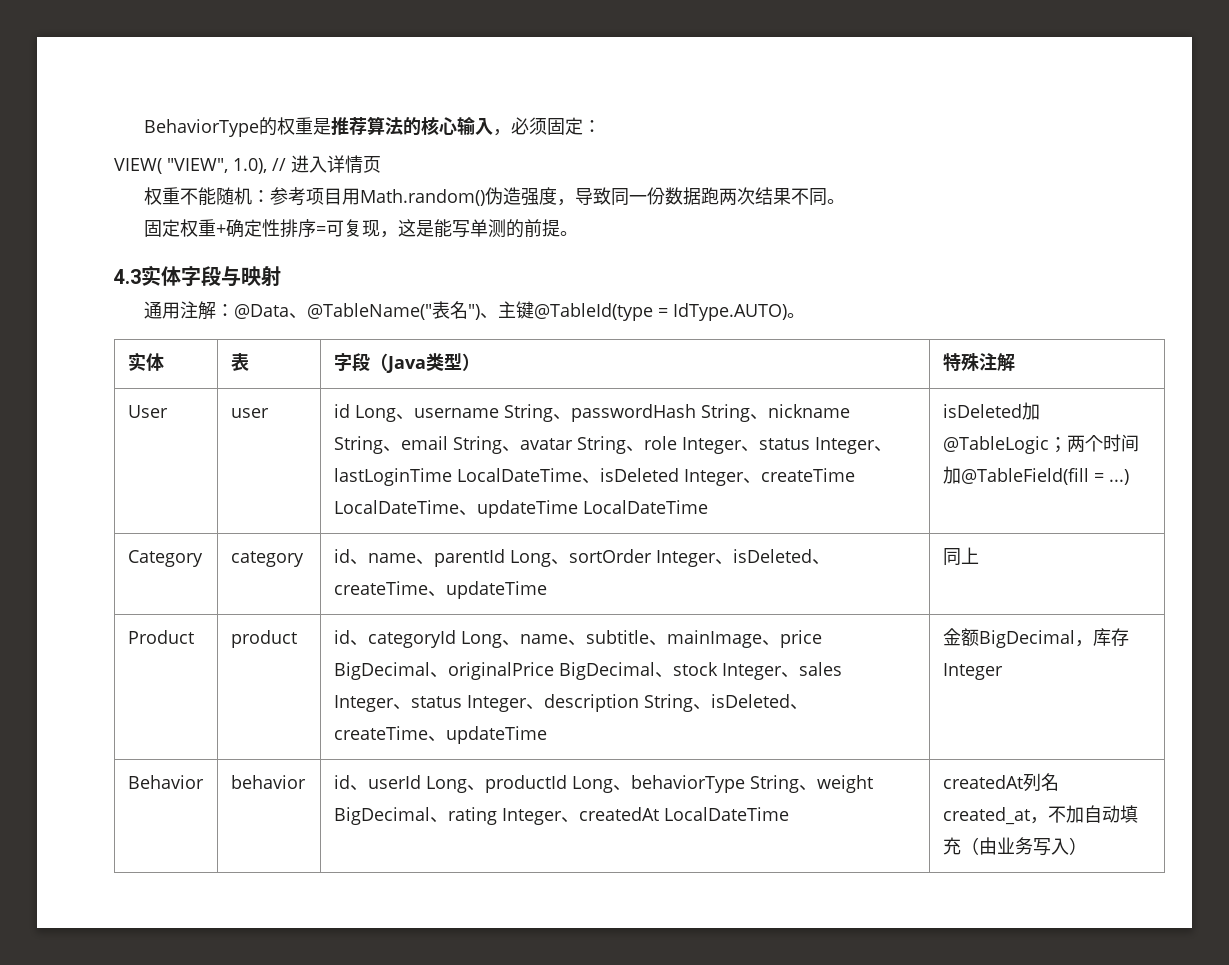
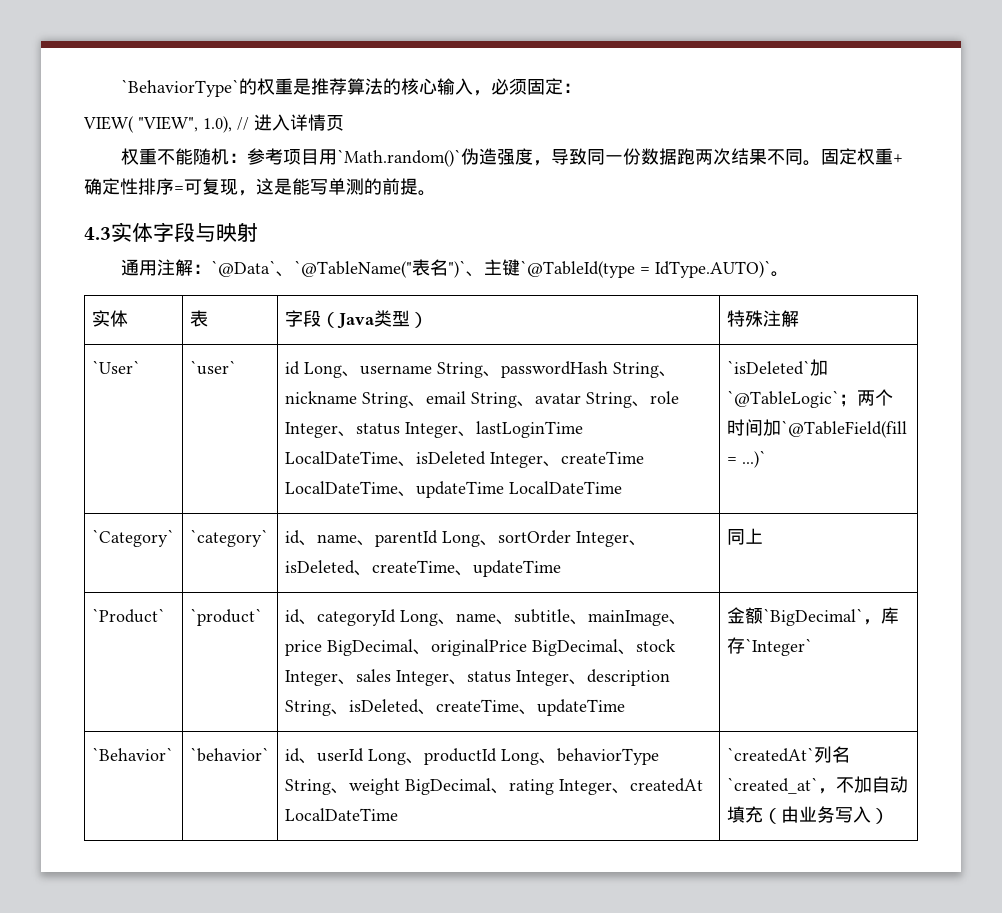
- BehaviorType的权重是推荐算法的核心输入，必须固定：
+ `BehaviorType`的权重是推荐算法的核心输入，必须固定：
- 权重不能随机：参考项目用Math.random()伪造强度，导致同一份数据跑两次结果不同。
- 固定权重+确定性排序=可复现，这是能写单测的前提。
+ 权重不能随机：参考项目用`Math.random()`伪造强度，导致同一份数据跑两次结果不同。固定权重+确定性排序=可复现，这是能写单测的前提。
- 通用注解：@Data、@TableName("表名")、主键@TableId(type = IdType.AUTO)。
+ 通用注解：`@Data`、`@TableName("表名")`、主键`@TableId(type = IdType.AUTO)`。
- User | user | id Long、username String、passwordHash String、nickname String、email String、avatar String、role Integer、status Integer、lastLoginTime LocalDateTime、isDeleted Integer、createTime LocalDateTime、updateTime LocalDateTime | isDeleted加@TableLogic；两个时间加@TableField(fill = ...)
- Category | category | id、name、parentId Long、sortOrder Integer、isDeleted、createTime、updateTime | 同上
+ `User` | `user` | id Long、username String、passwordHash String、nickname String、email String、avatar String、role Integer、status Integer、lastLoginTime LocalDateTime、isDeleted Integer、createTime LocalDateTime、updateTime LocalDateTime | `isDeleted`加`@TableLogic`；两个时间加`@TableField(fill = ...)`
+ `Category` | `category` | id、name、parentId Long、sortOrder Integer、isDeleted、createTime、updateTime | 同上
- Product | product | id、categoryId Long、name、subtitle、mainImage、price BigDecimal、originalPrice BigDecimal、stock Integer、sales Integer、status Integer、description String、isDeleted、createTime、updateTime | 金额BigDecimal，库存Integer
- Behavior | behavior | id、userId Long、productId Long、behaviorType String、weight BigDecimal、rating Integer、createdAt LocalDateTime | createdAt列名created_at，不加自动填充（由业务写入）
+ `Product` | `product` | id、categoryId Long、name、subtitle、mainImage、price BigDecimal、originalPrice BigDecimal、stock Integer、sales Integer、status Integer、description String、isDeleted、createTime、updateTime | 金额`BigDecimal`，库存`Integer`
+ `Behavior` | `behavior` | id、userId Long、productId Long、behaviorType String、weight BigDecimal、rating Integer、createdAt LocalDateTime | `createdAt`列名`created_at`，不加自动填充（由业务写入）

